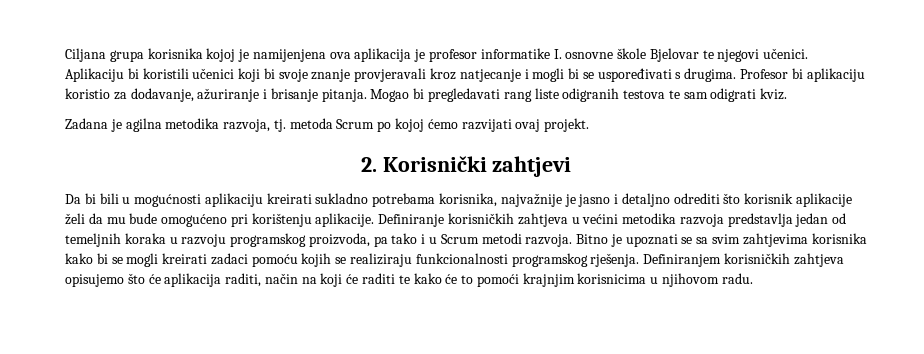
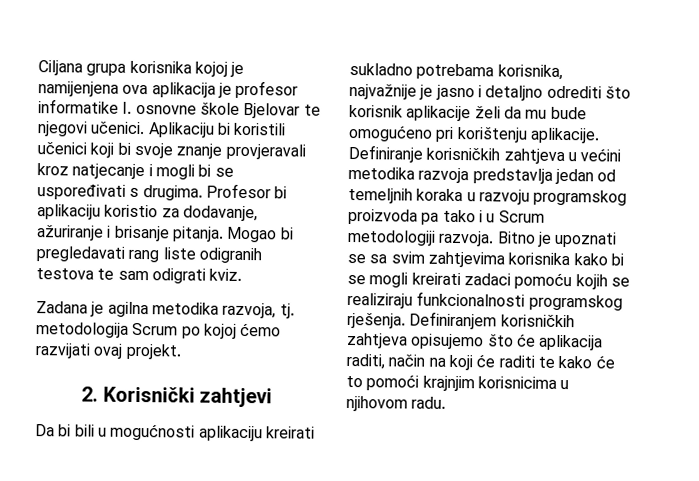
- Zadana je agilna metodika razvoja, tj. metoda Scrum po kojoj ćemo razvijati ovaj projekt.
+ Zadana je agilna metodika razvoja, tj. metodologija Scrum po kojoj ćemo razvijati ovaj projekt.
- Definiranje korisničkih zahtjeva u većini metodika razvoja predstavlja jedan od temeljnih koraka u razvoju programskog proizvoda, pa tako i u Scrum metodi razvoja.
+ Definiranje korisničkih zahtjeva u većini metodika razvoja predstavlja jedan od temeljnih koraka u razvoju programskog proizvoda pa tako i u Scrum metodologiji razvoja.

